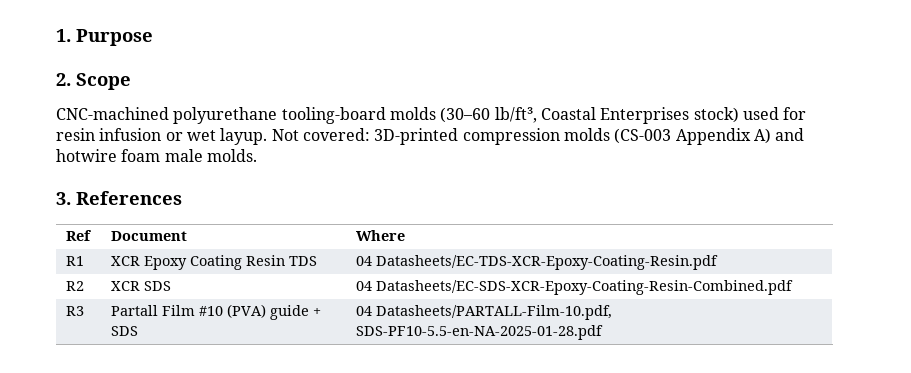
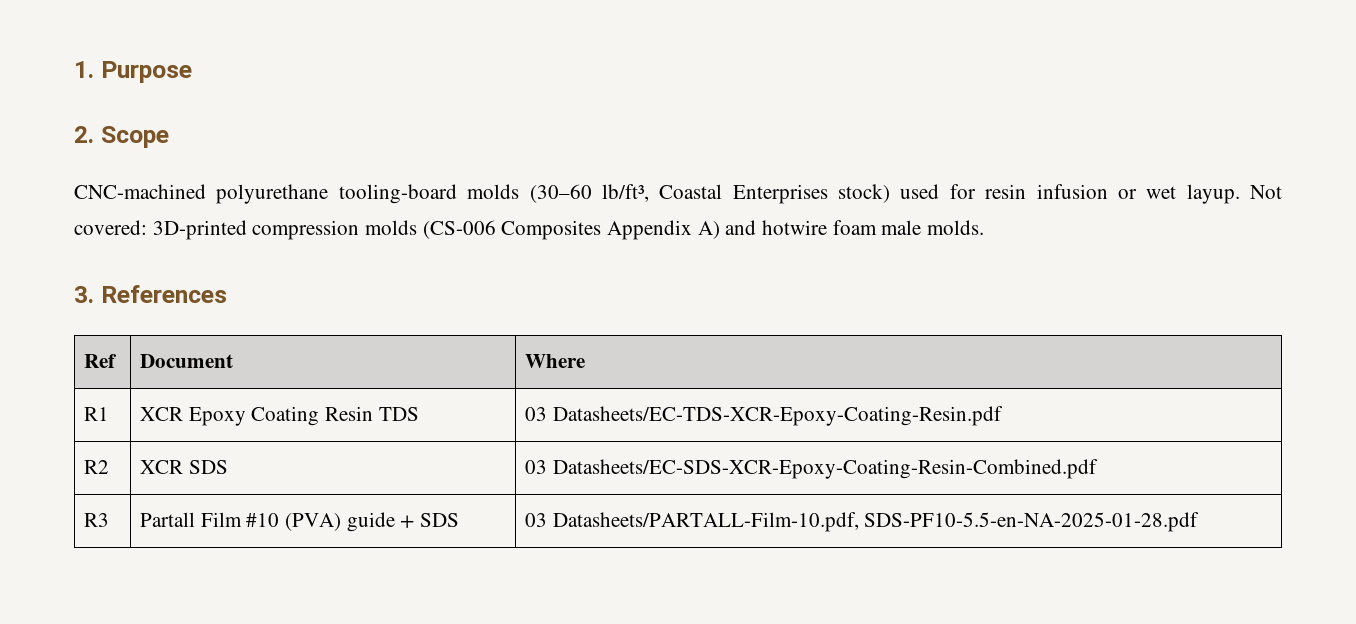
- Not covered: 3D-printed compression molds (CS-003 Appendix A) and hotwire foam male molds.
+ Not covered: 3D-printed compression molds (CS-006 Composites Appendix A) and hotwire foam male molds.
- R1 | XCR Epoxy Coating Resin TDS | 04 Datasheets/EC-TDS-XCR-Epoxy-Coating-Resin.pdf
+ R1 | XCR Epoxy Coating Resin TDS | 03 Datasheets/EC-TDS-XCR-Epoxy-Coating-Resin.pdf
- R2 | XCR SDS | 04 Datasheets/EC-SDS-XCR-Epoxy-Coating-Resin-Combined.pdf
+ R2 | XCR SDS | 03 Datasheets/EC-SDS-XCR-Epoxy-Coating-Resin-Combined.pdf
- R3 | Partall Film #10 (PVA) guide + SDS | 04 Datasheets/PARTALL-Film-10.pdf, SDS-PF10-5.5-en-NA-2025-01-28.pdf
+ R3 | Partall Film #10 (PVA) guide + SDS | 03 Datasheets/PARTALL-Film-10.pdf, SDS-PF10-5.5-en-NA-2025-01-28.pdf

